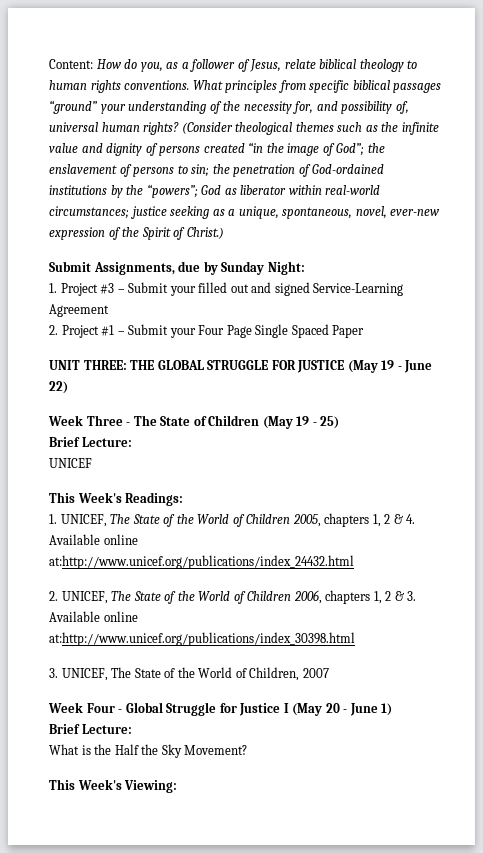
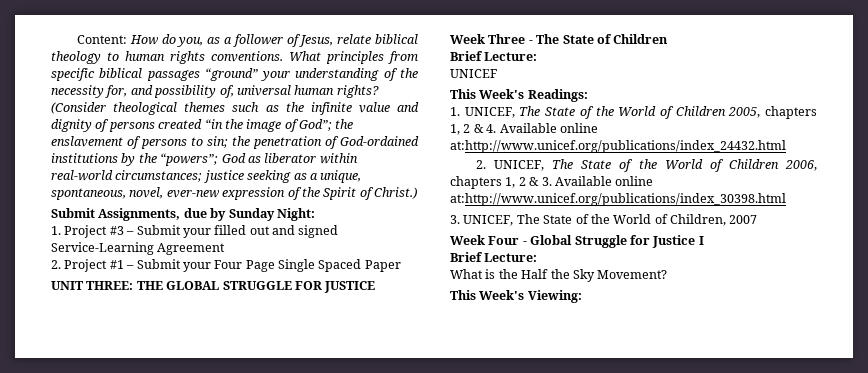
- UNIT THREE: THE GLOBAL STRUGGLE FOR JUSTICE (May 19 - June 22)
+ UNIT THREE: THE GLOBAL STRUGGLE FOR JUSTICE
- Week Three - The State of Children (May 19 - 25)
+ Week Three - The State of Children
- Week Four - Global Struggle for Justice I (May 20 - June 1)
+ Week Four - Global Struggle for Justice I

